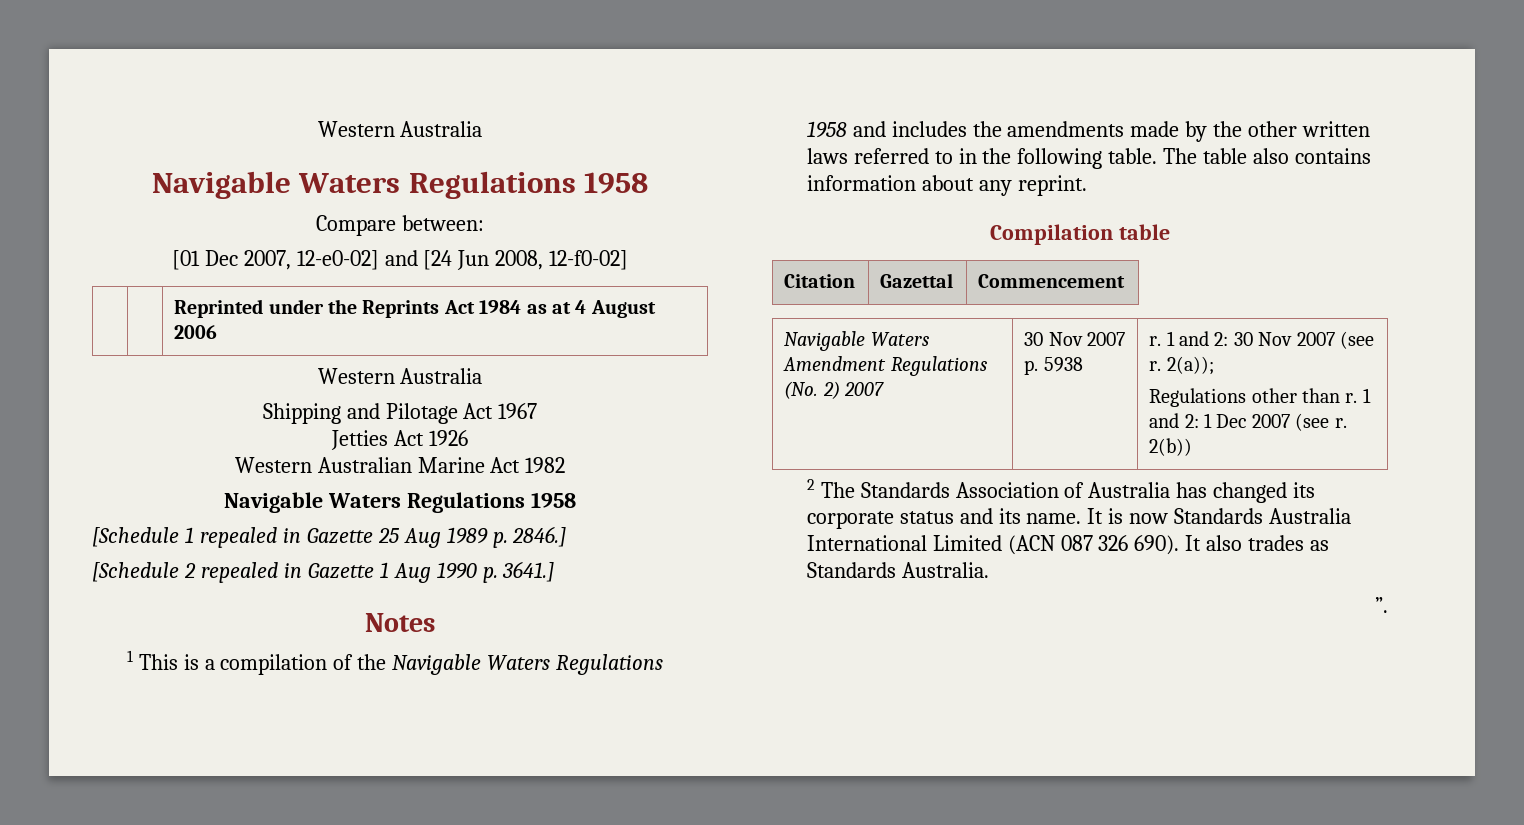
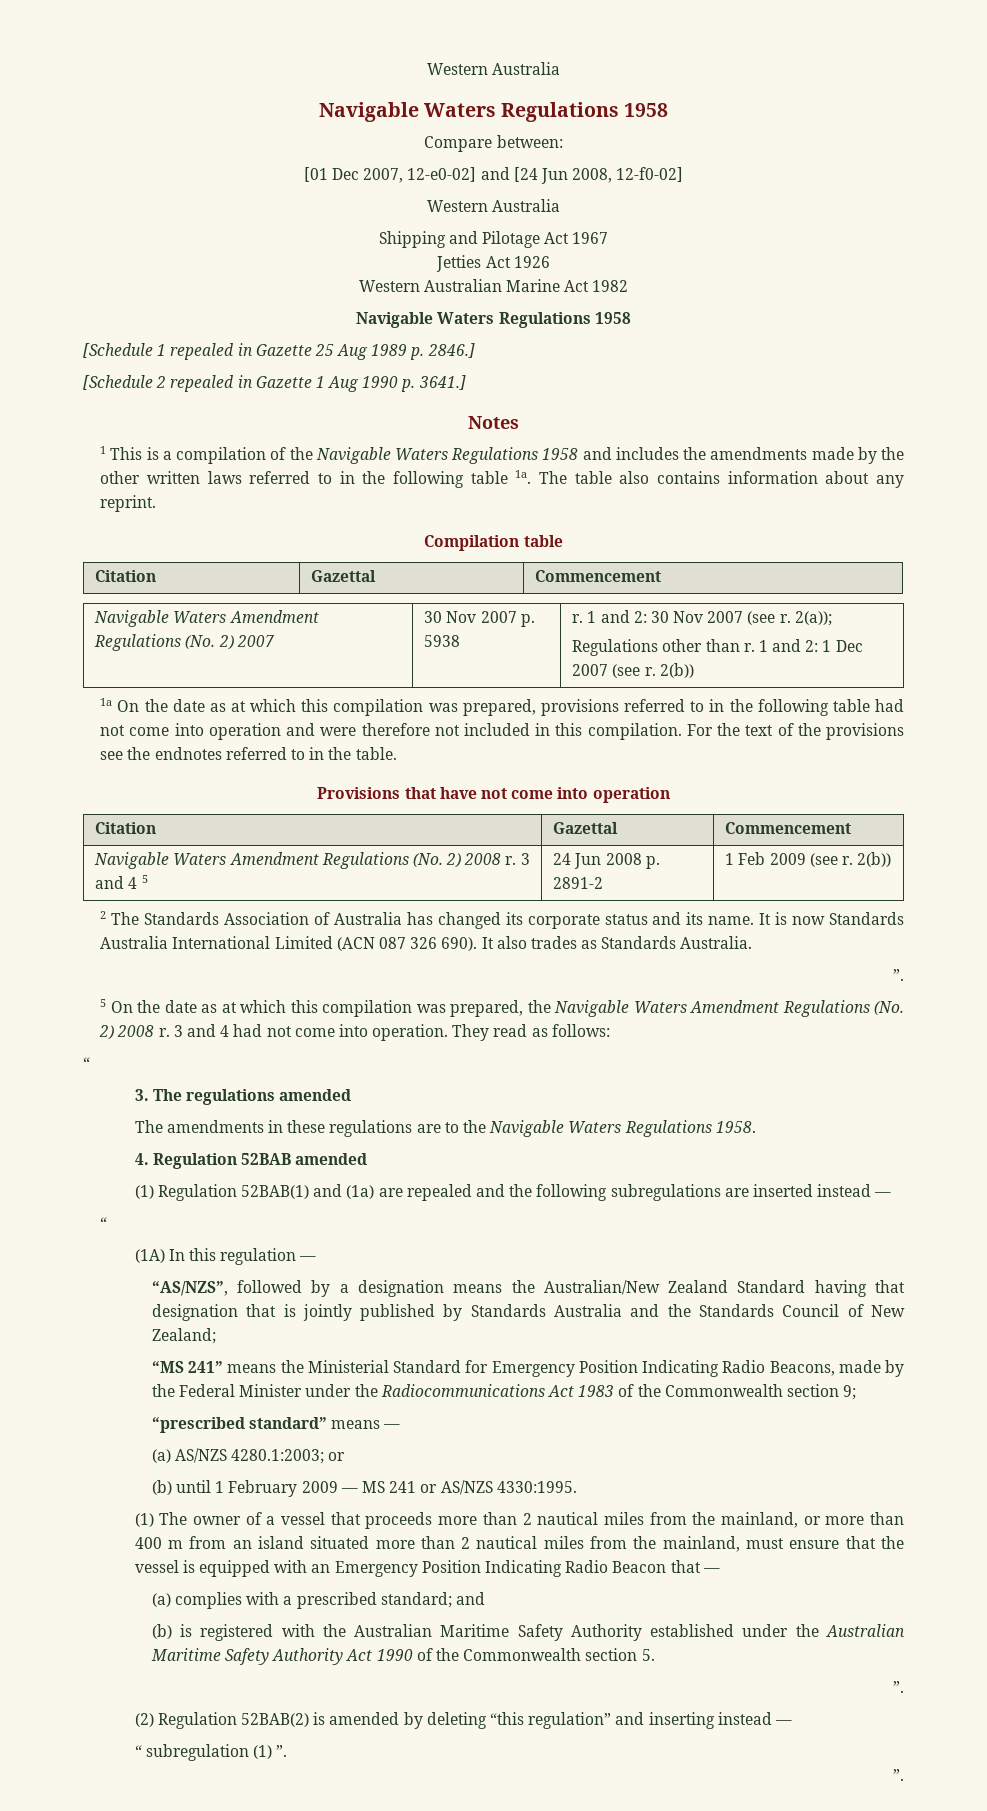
- | | Reprinted under the Reprints Act 1984 as at 4 August 2006
- 1 This is a compilation of the Navigable Waters Regulations 1958 and includes the amendments made by the other written laws referred to in the following table.
+ 1 This is a compilation of the Navigable Waters Regulations 1958 and includes the amendments made by the other written laws referred to in the following table 1a.
+ 1a On the date as at which this compilation was prepared, provisions referred to in the following table had not come into operation and were therefore not included in this compilation. For the text of the provisions see the endnotes referred to in the table.
+ Provisions that have not come into operation
+ Citation | Gazettal | Commencement
+ Navigable Waters Amendment Regulations (No. 2) 2008 r. 3 and 4 5 | 24 Jun 2008 p. 2891-2 | 1 Feb 2009 (see r. 2(b))
+ 5 On the date as at which this compilation was prepared, the Navigable Waters Amendment Regulations (No. 2) 2008 r. 3 and 4 had not come into operation. They read as follows:
+ “
+ 3. The regulations amended
+ The amendments in these regulations are to the Navigable Waters Regulations 1958.
+ 4. Regulation 52BAB amended
+ (1) Regulation 52BAB(1) and (1a) are repealed and the following subregulations are inserted instead —
+ “
+ (1A) In this regulation —
+ “AS/NZS”, followed by a designation means the Australian/New Zealand Standard having that designation that is jointly published by Standards Australia and the Standards Council of New Zealand;
+ “MS 241” means the Ministerial Standard for Emergency Position Indicating Radio Beacons, made by the Federal Minister under the Radiocommunications Act 1983 of the Commonwealth section 9;
+ “prescribed standard” means —
+ (a) AS/NZS 4280.1:2003; or
+ (b) until 1 February 2009 — MS 241 or AS/NZS 4330:1995.
+ (1) The owner of a vessel that proceeds more than 2 nautical miles from the mainland, or more than 400 m from an island situated more than 2 nautical miles from the mainland, must ensure that the vessel is equipped with an Emergency Position Indicating Radio Beacon that —
+ (a) complies with a prescribed standard; and
+ (b) is registered with the Australian Maritime Safety Authority established under the Australian Maritime Safety Authority Act 1990 of the Commonwealth section 5.
+ ”.
+ (2) Regulation 52BAB(2) is amended by deleting “this regulation” and inserting instead —
+ “ subregulation (1) ”.
+ ”.

